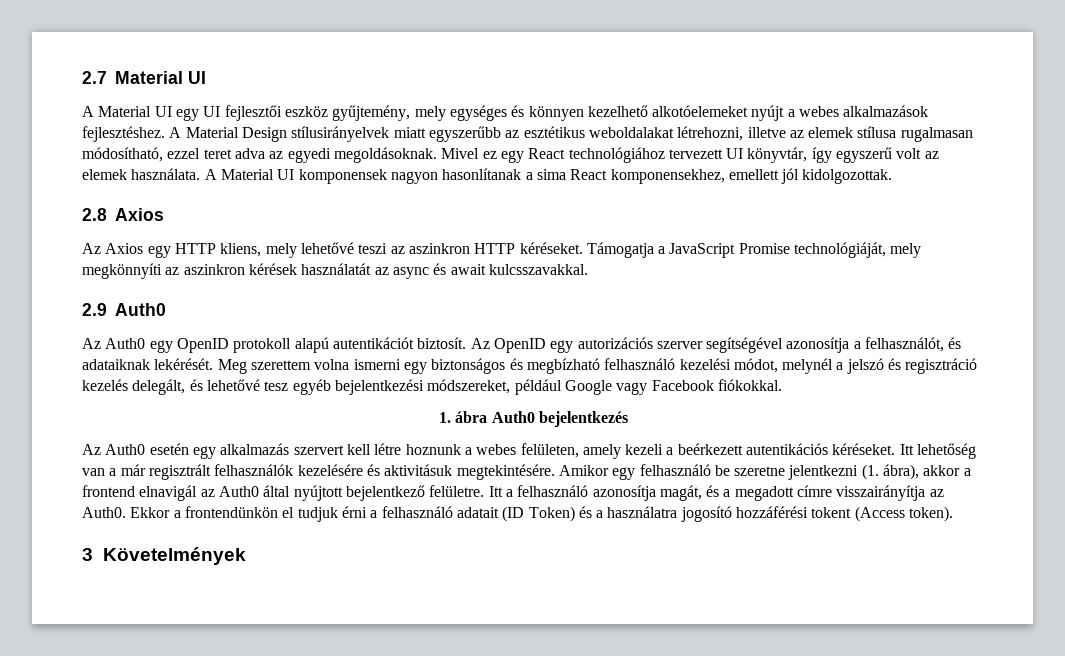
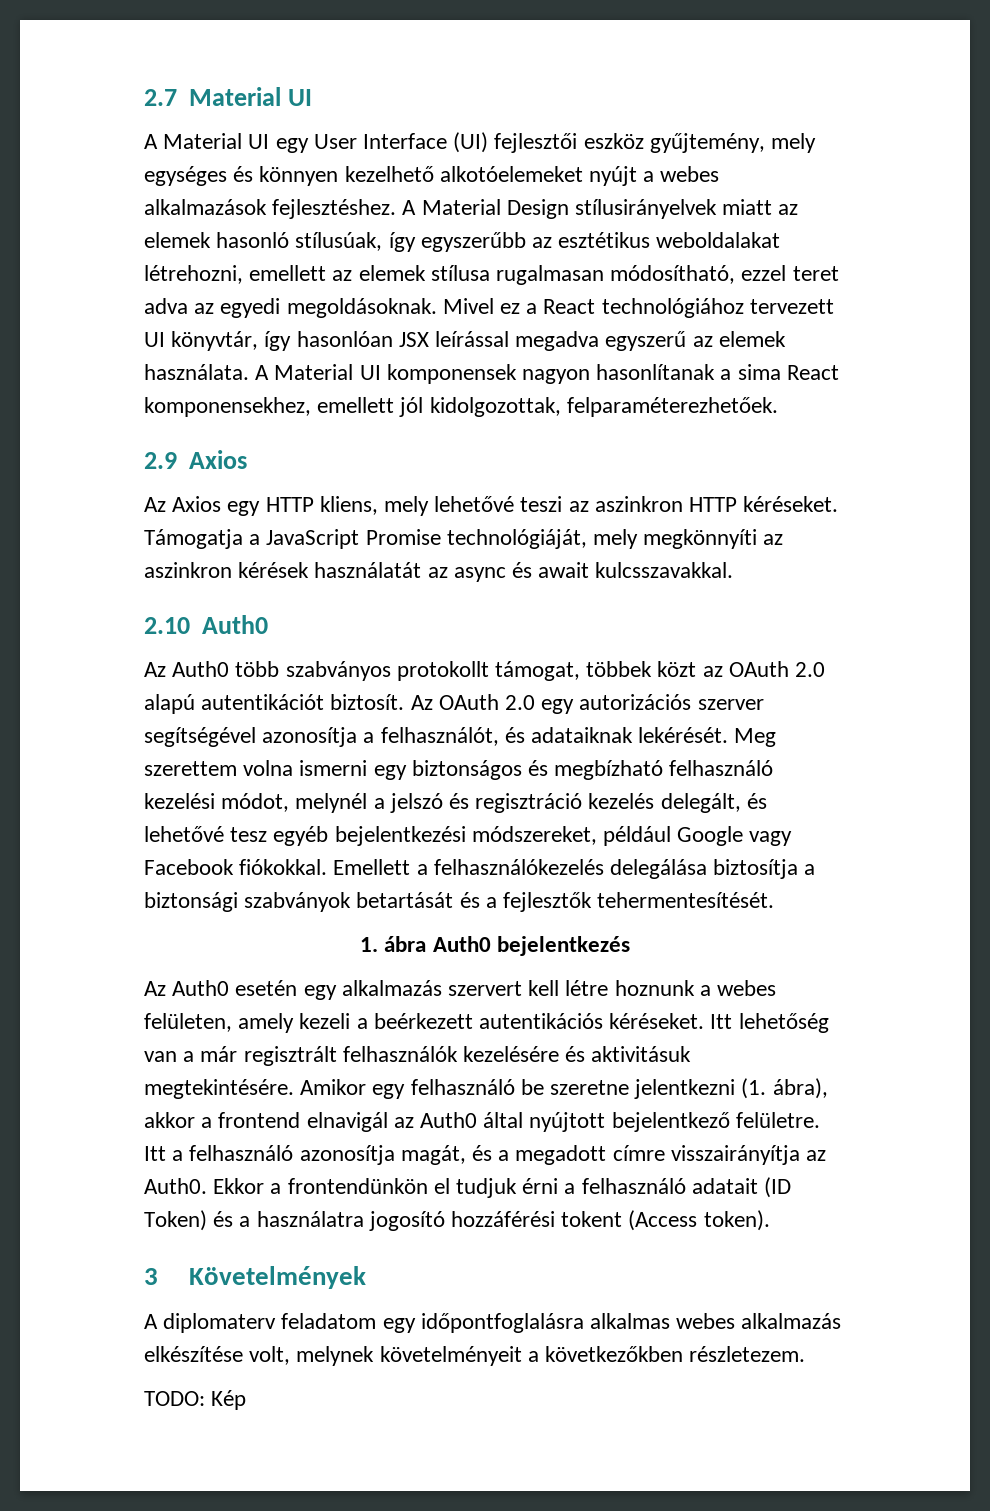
- A Material UI egy UI fejlesztői eszköz gyűjtemény, mely egységes és könnyen kezelhető alkotóelemeket nyújt a webes alkalmazások fejlesztéshez.
+ A Material UI egy User Interface (UI) fejlesztői eszköz gyűjtemény, mely egységes és könnyen kezelhető alkotóelemeket nyújt a webes alkalmazások fejlesztéshez.
- A Material Design stílusirányelvek miatt egyszerűbb az esztétikus weboldalakat létrehozni, illetve az elemek stílusa rugalmasan módosítható, ezzel teret adva az egyedi megoldásoknak.
+ A Material Design stílusirányelvek miatt az elemek hasonló stílusúak, így egyszerűbb az esztétikus weboldalakat létrehozni, emellett az elemek stílusa rugalmasan módosítható, ezzel teret adva az egyedi megoldásoknak.
- Mivel ez egy React technológiához tervezett UI könyvtár, így egyszerű volt az elemek használata.
+ Mivel ez a React technológiához tervezett UI könyvtár, így hasonlóan JSX leírással megadva egyszerű az elemek használata.
- A Material UI komponensek nagyon hasonlítanak a sima React komponensekhez, emellett jól kidolgozottak.
- 2.8 Axios
+ A Material UI komponensek nagyon hasonlítanak a sima React komponensekhez, emellett jól kidolgozottak, felparaméterezhetőek.
+ 2.9 Axios
- 2.9 Auth0
+ 2.10 Auth0
- Az Auth0 egy OpenID protokoll alapú autentikációt biztosít.
+ Az Auth0 több szabványos protokollt támogat, többek közt az OAuth 2.0 alapú autentikációt biztosít.
- Az OpenID egy autorizációs szerver segítségével azonosítja a felhasználót, és adataiknak lekérését.
+ Az OAuth 2.0 egy autorizációs szerver segítségével azonosítja a felhasználót, és adataiknak lekérését.
+ Emellett a felhasználókezelés delegálása biztosítja a biztonsági szabványok betartását és a fejlesztők tehermentesítését.
+ A diplomaterv feladatom egy időpontfoglalásra alkalmas webes alkalmazás elkészítése volt, melynek követelményeit a következőkben részletezem.
+ TODO: Kép

